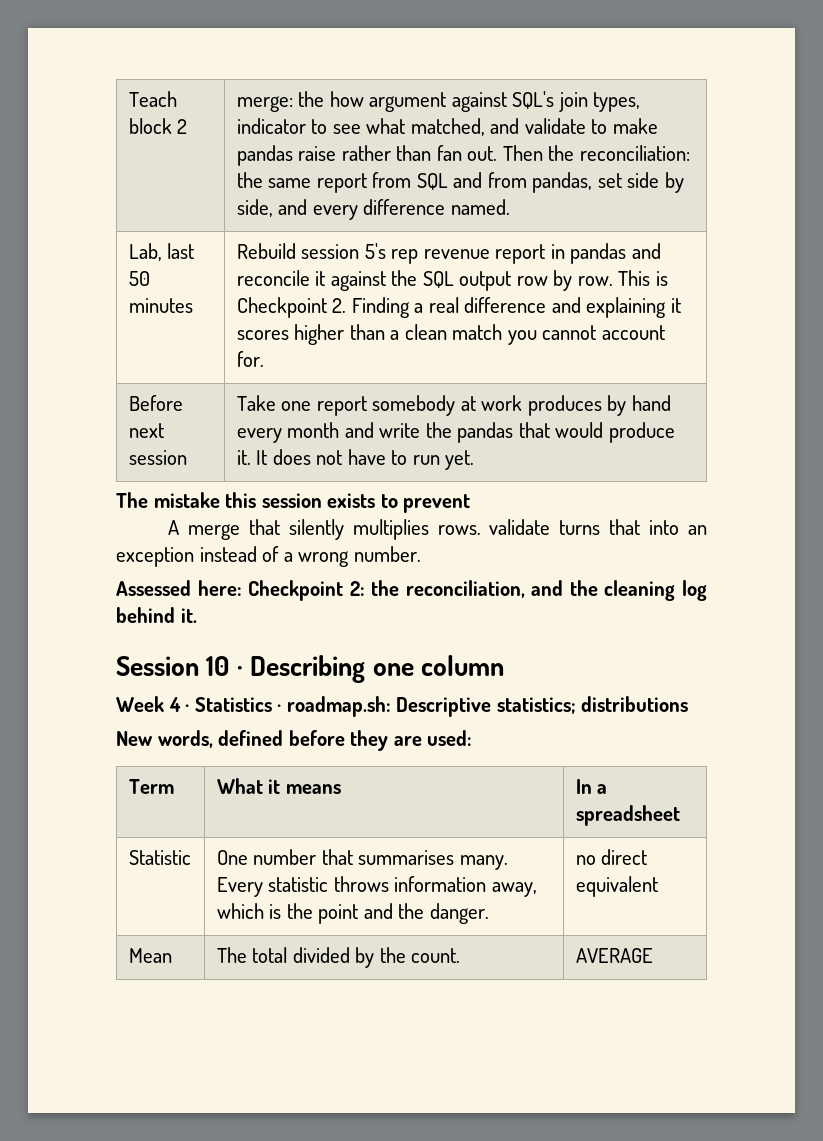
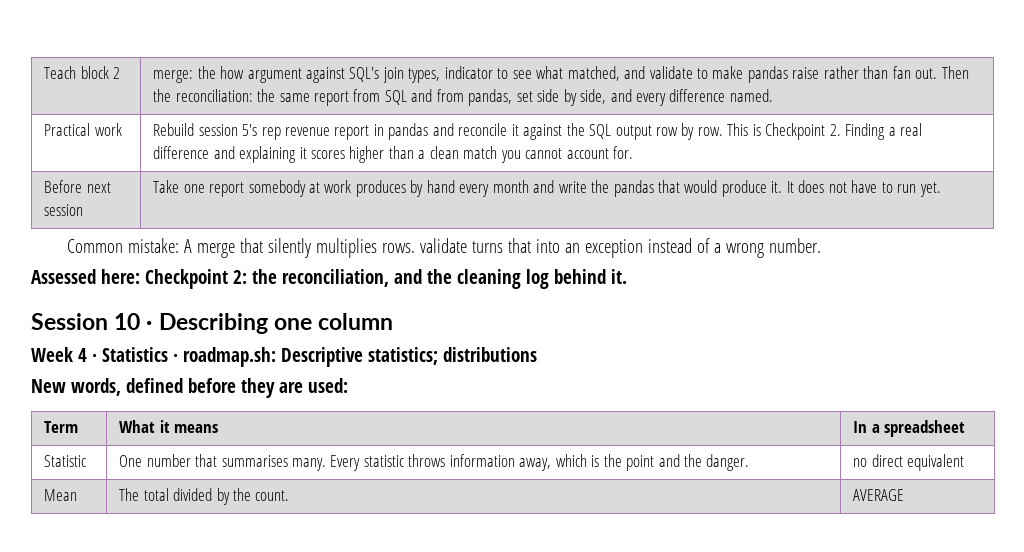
- Lab, last 50 minutes
+ Practical work
- The mistake this session exists to prevent
- A merge that silently multiplies rows. validate turns that into an exception instead of a wrong number.
+ Common mistake: A merge that silently multiplies rows. validate turns that into an exception instead of a wrong number.

